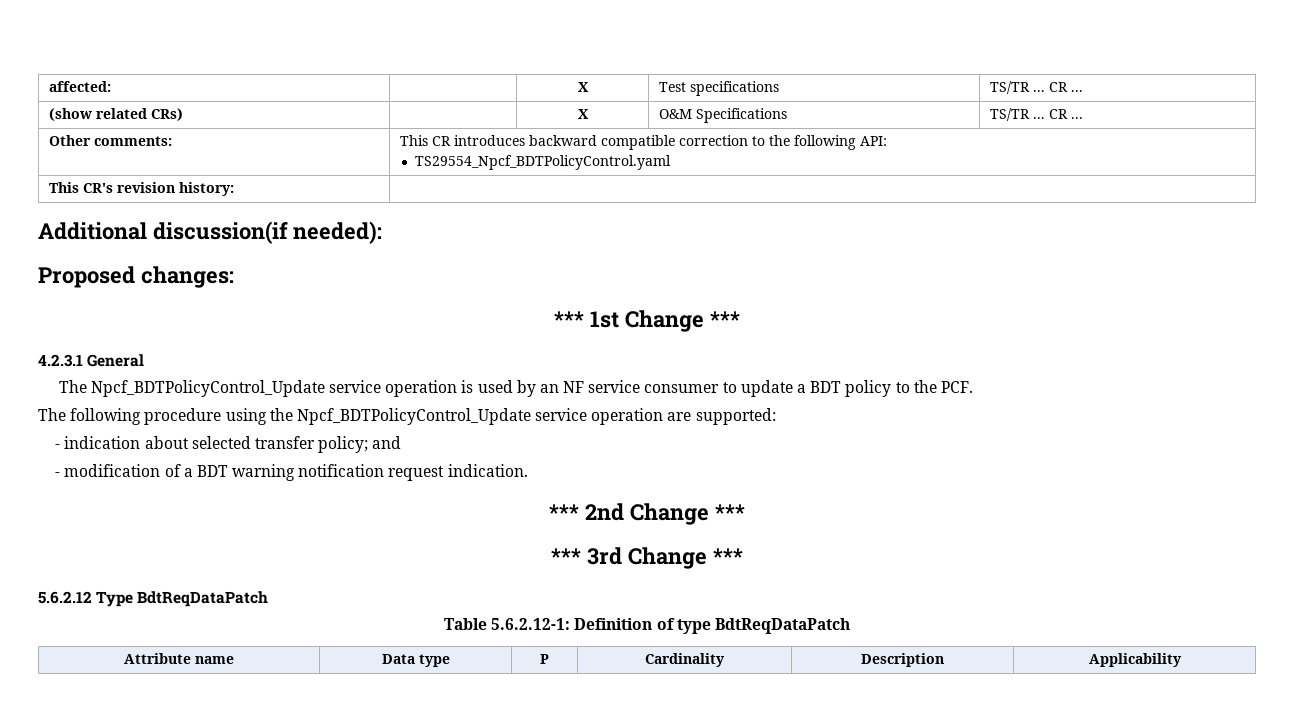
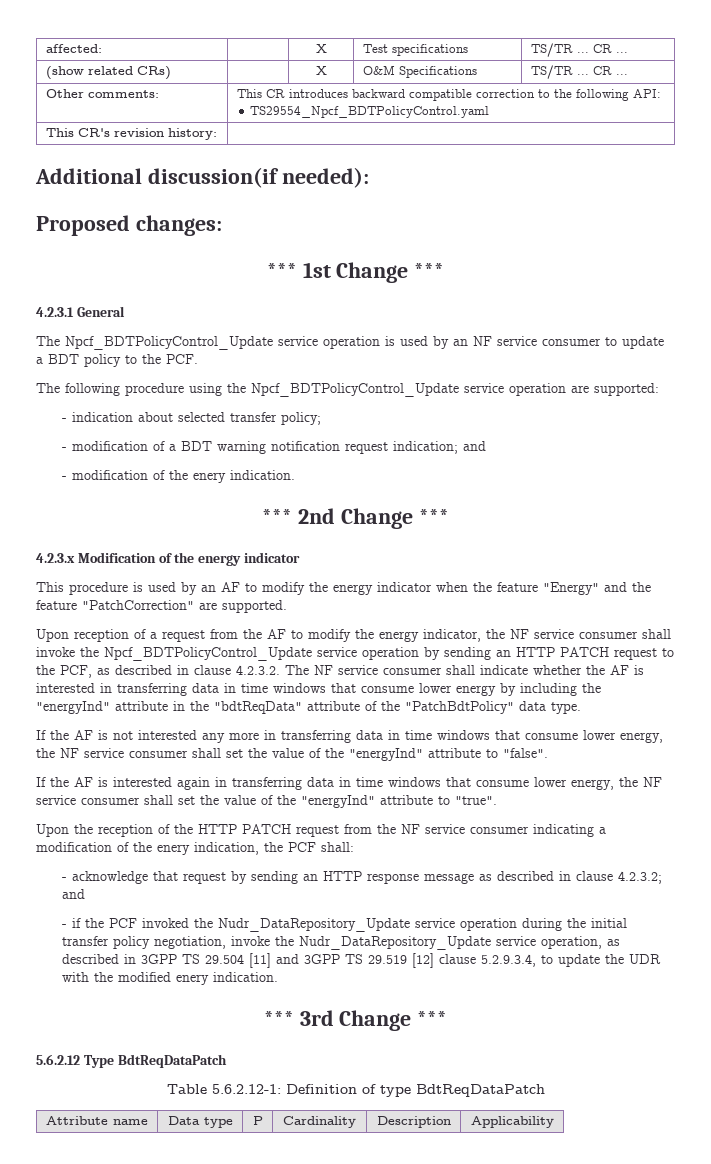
- - indication about selected transfer policy; and
+ - indication about selected transfer policy;
- - modification of a BDT warning notification request indication.
+ - modification of a BDT warning notification request indication; and
+ - modification of the enery indication.
+ 4.2.3.x Modification of the energy indicator
+ This procedure is used by an AF to modify the energy indicator when the feature "Energy" and the feature "PatchCorrection" are supported.
+ Upon reception of a request from the AF to modify the energy indicator, the NF service consumer shall invoke the Npcf_BDTPolicyControl_Update service operation by sending an HTTP PATCH request to the PCF, as described in clause 4.2.3.2. The NF service consumer shall indicate whether the AF is interested in transferring data in time windows that consume lower energy by including the "energyInd" attribute in the "bdtReqData" attribute of the "PatchBdtPolicy" data type.
+ If the AF is not interested any more in transferring data in time windows that consume lower energy, the NF service consumer shall set the value of the "energyInd" attribute to "false".
+ If the AF is interested again in transferring data in time windows that consume lower energy, the NF service consumer shall set the value of the "energyInd" attribute to "true".
+ Upon the reception of the HTTP PATCH request from the NF service consumer indicating a modification of the enery indication, the PCF shall:
+ - acknowledge that request by sending an HTTP response message as described in clause 4.2.3.2; and
+ - if the PCF invoked the Nudr_DataRepository_Update service operation during the initial transfer policy negotiation, invoke the Nudr_DataRepository_Update service operation, as described in 3GPP TS 29.504 [11] and 3GPP TS 29.519 [12] clause 5.2.9.3.4, to update the UDR with the modified enery indication.

